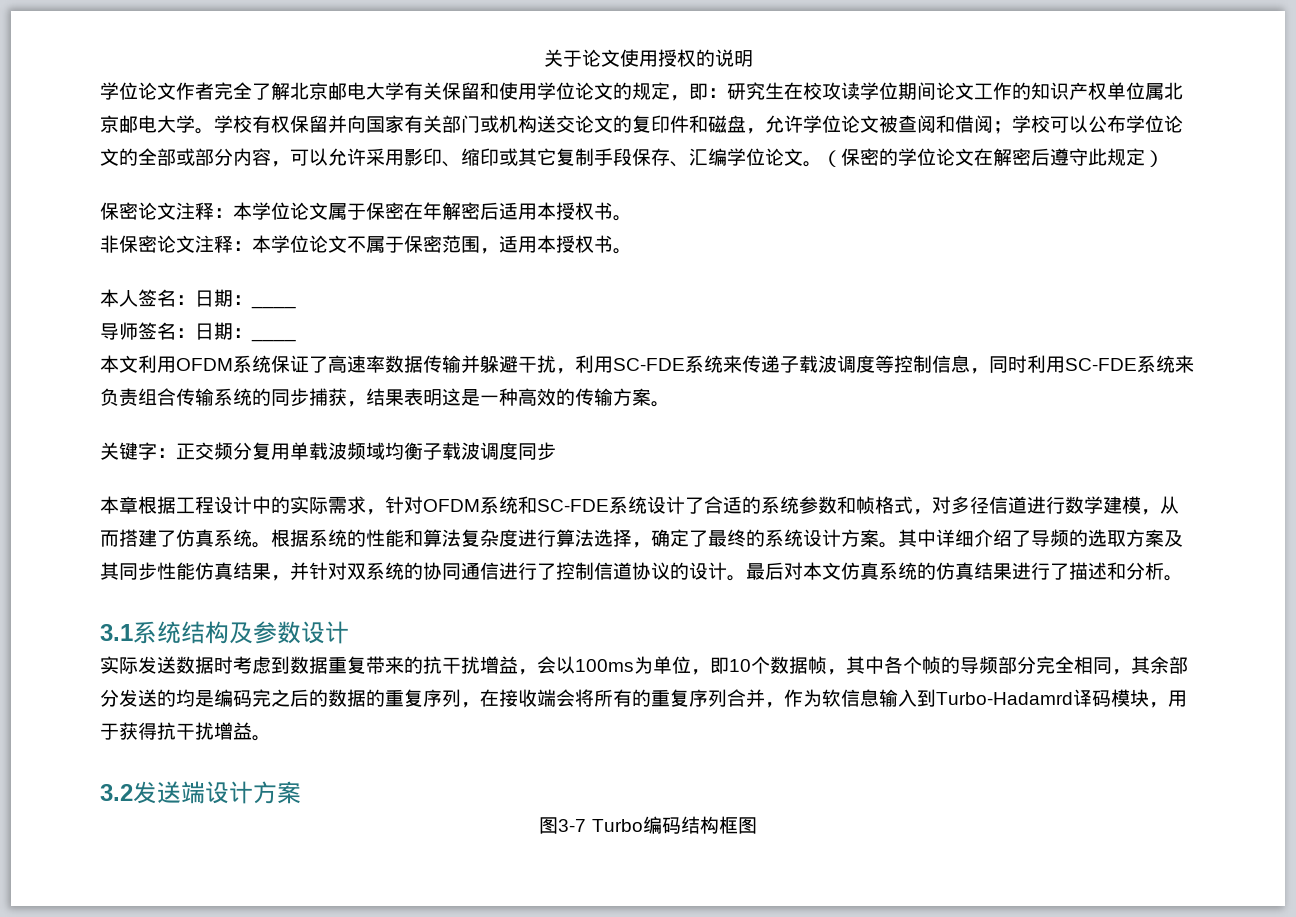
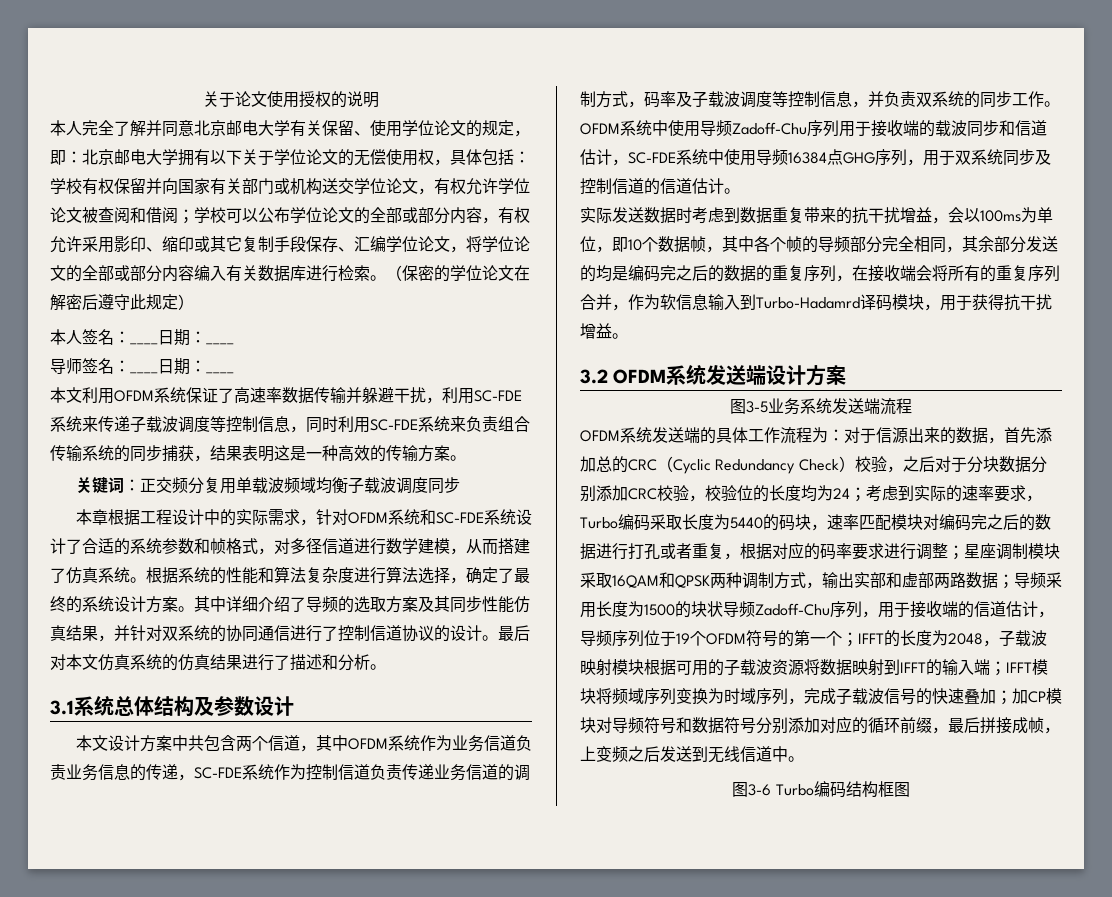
- 学位论文作者完全了解北京邮电大学有关保留和使用学位论文的规定，即：研究生在校攻读学位期间论文工作的知识产权单位属北京邮电大学。学校有权保留并向国家有关部门或机构送交论文的复印件和磁盘，允许学位论文被查阅和借阅；学校可以公布学位论文的全部或部分内容，可以允许采用影印、缩印或其它复制手段保存、汇编学位论文。
+ 本人完全了解并同意北京邮电大学有关保留、使用学位论文的规定，即：北京邮电大学拥有以下关于学位论文的无偿使用权，具体包括：学校有权保留并向国家有关部门或机构送交学位论文，有权允许学位论文被查阅和借阅；学校可以公布学位论文的全部或部分内容，有权允许采用影印、缩印或其它复制手段保存、汇编学位论文，将学位论文的全部或部分内容编入有关数据库进行检索。
- 保密论文注释：本学位论文属于保密在年解密后适用本授权书。
- 非保密论文注释：本学位论文不属于保密范围，适用本授权书。
- 本人签名：日期：____
+ 本人签名：____日期：____
- 导师签名：日期：____
+ 导师签名：____日期：____
- 关键字：正交频分复用单载波频域均衡子载波调度同步
+ 关键词：正交频分复用单载波频域均衡子载波调度同步
- 3.1系统结构及参数设计
+ 3.1系统总体结构及参数设计
+ 本文设计方案中共包含两个信道，其中OFDM系统作为业务信道负责业务信息的传递，SC-FDE系统作为控制信道负责传递业务信道的调制方式，码率及子载波调度等控制信息，并负责双系统的同步工作。OFDM系统中使用导频Zadoff-Chu序列用于接收端的载波同步和信道估计，SC-FDE系统中使用导频16384点GHG序列，用于双系统同步及控制信道的信道估计。
- 3.2发送端设计方案
+ 3.2 OFDM系统发送端设计方案
- 图3-7 Turbo编码结构框图
+ 图3-5业务系统发送端流程
+ OFDM系统发送端的具体工作流程为：对于信源出来的数据，首先添加总的CRC（Cyclic Redundancy Check）校验，之后对于分块数据分别添加CRC校验，校验位的长度均为24；考虑到实际的速率要求，Turbo编码采取长度为5440的码块，速率匹配模块对编码完之后的数据进行打孔或者重复，根据对应的码率要求进行调整；星座调制模块采取16QAM和QPSK两种调制方式，输出实部和虚部两路数据；导频采用长度为1500的块状导频Zadoff-Chu序列，用于接收端的信道估计，导频序列位于19个OFDM符号的第一个；IFFT的长度为2048，子载波映射模块根据可用的子载波资源将数据映射到IFFT的输入端；IFFT模块将频域序列变换为时域序列，完成子载波信号的快速叠加；加CP模块对导频符号和数据符号分别添加对应的循环前缀，最后拼接成帧，上变频之后发送到无线信道中。
+ 图3-6 Turbo编码结构框图

